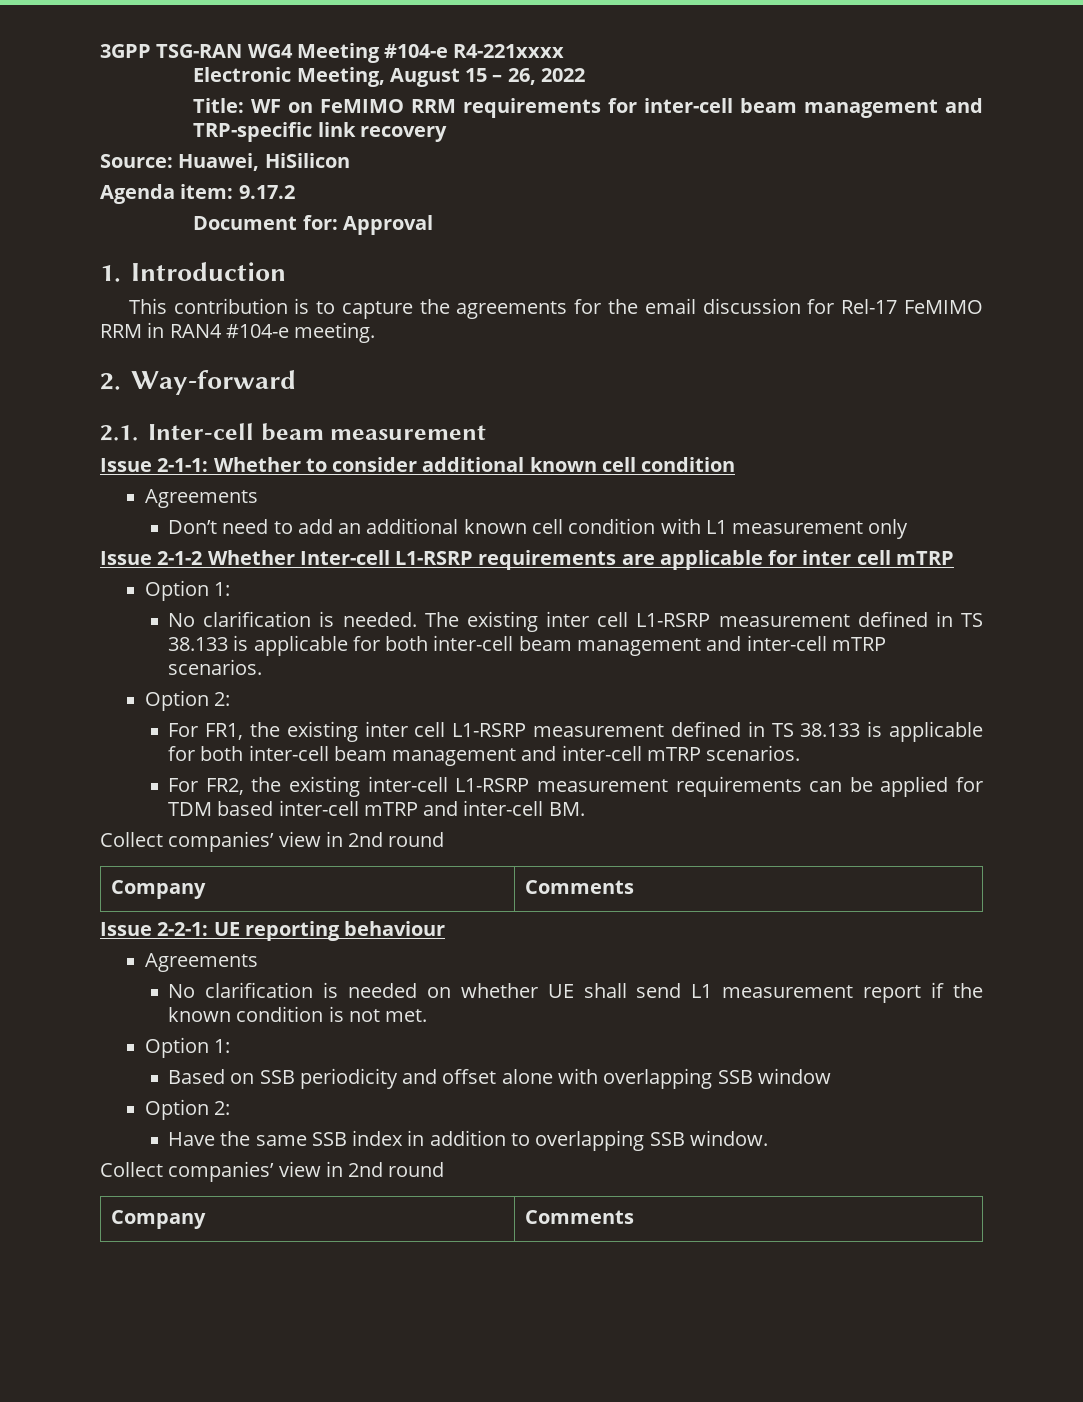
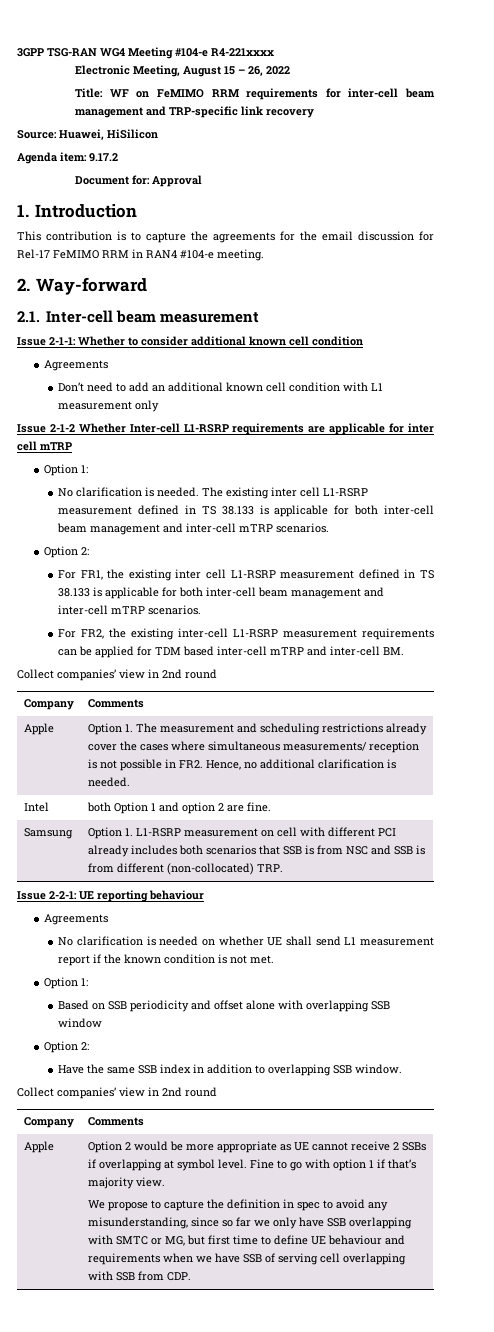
+ Apple | Option 1. The measurement and scheduling restrictions already cover the cases where simultaneous measurements/ reception is not possible in FR2. Hence, no additional clarification is needed.
+ Intel | both Option 1 and option 2 are fine.
+ Samsung | Option 1. L1-RSRP measurement on cell with different PCI already includes both scenarios that SSB is from NSC and SSB is from different (non-collocated) TRP.
+ Apple | Option 2 would be more appropriate as UE cannot receive 2 SSBs if overlapping at symbol level. Fine to go with option 1 if that’s majority view.
+ We propose to capture the definition in spec to avoid any misunderstanding, since so far we only have SSB overlapping with SMTC or MG, but first time to define UE behaviour and requirements when we have SSB of serving cell overlapping with SSB from CDP.

